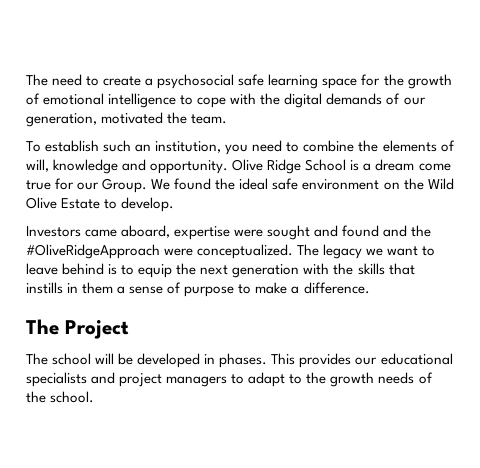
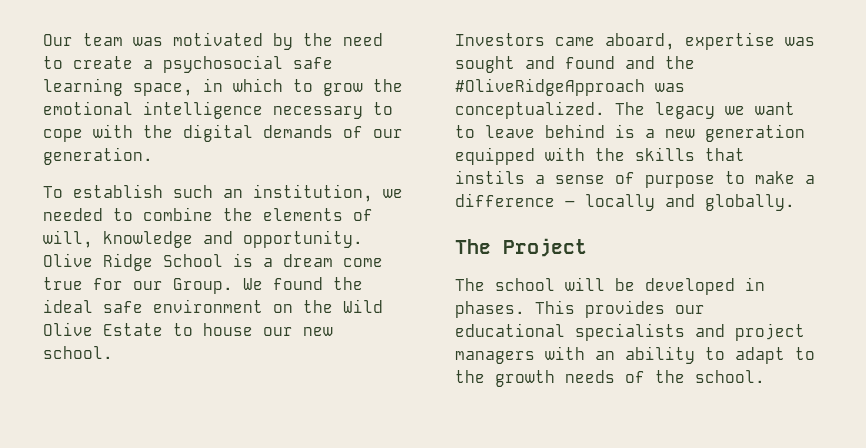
- The need to create a psychosocial safe learning space for the growth of emotional intelligence to cope with the digital demands of our generation, motivated the team.
+ Our team was motivated by the need to create a psychosocial safe learning space, in which to grow the emotional intelligence necessary to cope with the digital demands of our generation.
- To establish such an institution, you need to combine the elements of will, knowledge and opportunity.
+ To establish such an institution, we needed to combine the elements of will, knowledge and opportunity.
- We found the ideal safe environment on the Wild Olive Estate to develop.
+ We found the ideal safe environment on the Wild Olive Estate to house our new school.
- Investors came aboard, expertise were sought and found and the #OliveRidgeApproach were conceptualized.
+ Investors came aboard, expertise was sought and found and the #OliveRidgeApproach was conceptualized.
- The legacy we want to leave behind is to equip the next generation with the skills that instills in them a sense of purpose to make a difference.
+ The legacy we want to leave behind is a new generation equipped with the skills that instils a sense of purpose to make a difference – locally and globally.
- This provides our educational specialists and project managers to adapt to the growth needs of the school.
+ This provides our educational specialists and project managers with an ability to adapt to the growth needs of the school.

